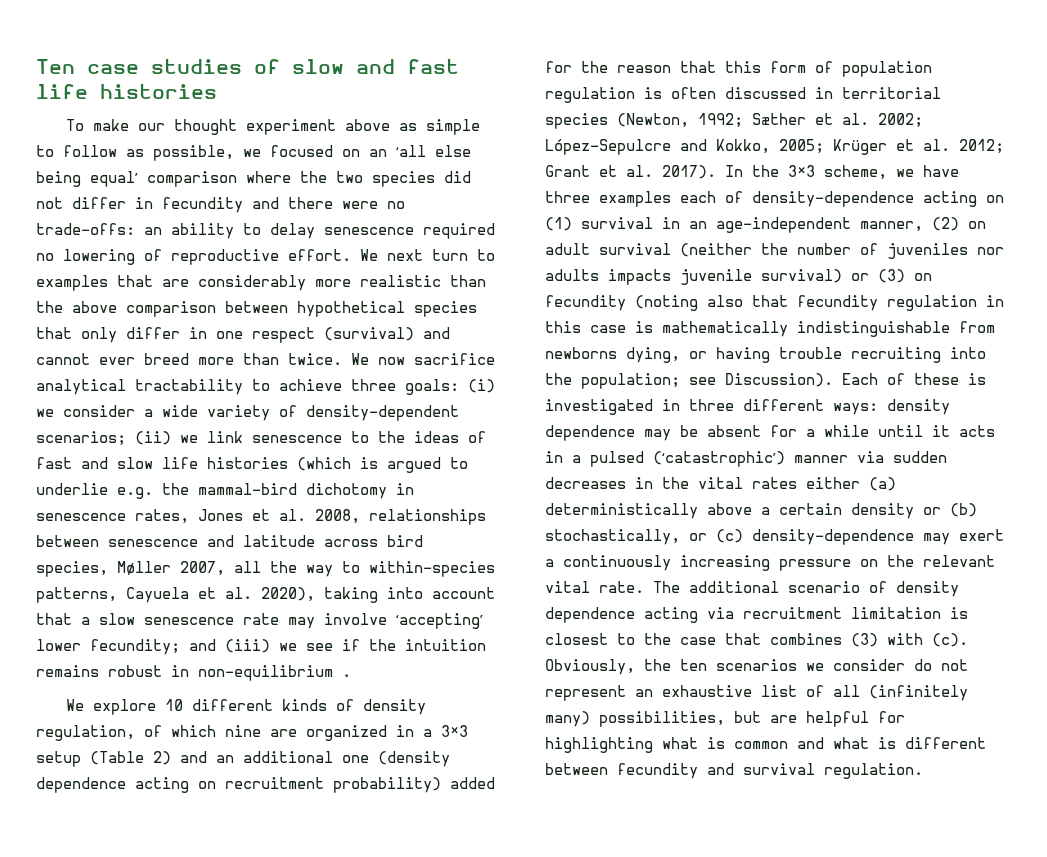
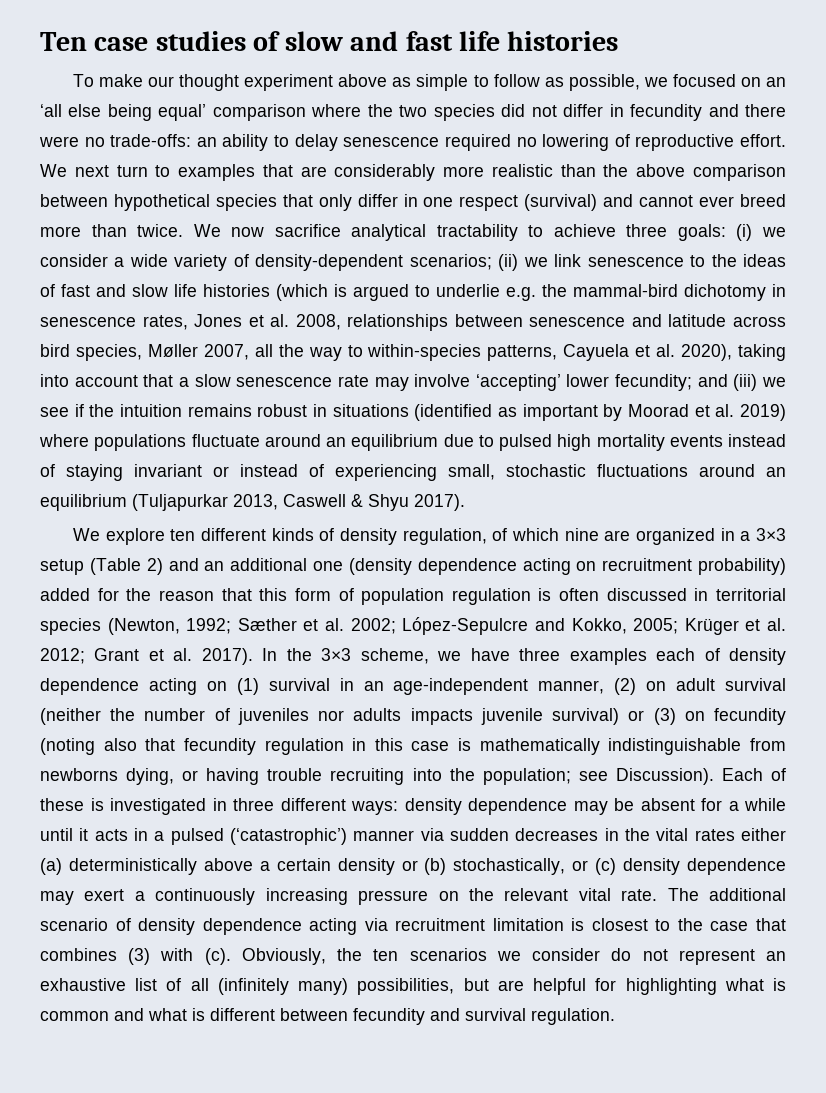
- and (iii) we see if the intuition remains robust in non-equilibrium .
+ and (iii) we see if the intuition remains robust in situations (identified as important by Moorad et al. 2019) where populations fluctuate around an equilibrium due to pulsed high mortality events instead of staying invariant or instead of experiencing small, stochastic fluctuations around an equilibrium (Tuljapurkar 2013, Caswell & Shyu 2017).
- We explore 10 different kinds of density regulation, of which nine are organized in a 3×3 setup (Table 2) and an additional one (density dependence acting on recruitment probability) added for the reason that this form of population regulation is often discussed in territorial species (Newton, 1992;
+ We explore ten different kinds of density regulation, of which nine are organized in a 3×3 setup (Table 2) and an additional one (density dependence acting on recruitment probability) added for the reason that this form of population regulation is often discussed in territorial species (Newton, 1992;
- In the 3×3 scheme, we have three examples each of density-dependence acting on (1) survival in an age-independent manner, (2) on adult survival (neither the number of juveniles nor adults impacts juvenile survival) or (3) on fecundity (noting also that fecundity regulation in this case is mathematically indistinguishable from newborns dying, or having trouble recruiting into the population; see Discussion).
+ In the 3×3 scheme, we have three examples each of density dependence acting on (1) survival in an age-independent manner, (2) on adult survival (neither the number of juveniles nor adults impacts juvenile survival) or (3) on fecundity (noting also that fecundity regulation in this case is mathematically indistinguishable from newborns dying, or having trouble recruiting into the population; see Discussion).
- Each of these is investigated in three different ways: density dependence may be absent for a while until it acts in a pulsed (‘catastrophic’) manner via sudden decreases in the vital rates either (a) deterministically above a certain density or (b) stochastically, or (c) density-dependence may exert a continuously increasing pressure on the relevant vital rate.
+ Each of these is investigated in three different ways: density dependence may be absent for a while until it acts in a pulsed (‘catastrophic’) manner via sudden decreases in the vital rates either (a) deterministically above a certain density or (b) stochastically, or (c) density dependence may exert a continuously increasing pressure on the relevant vital rate.

